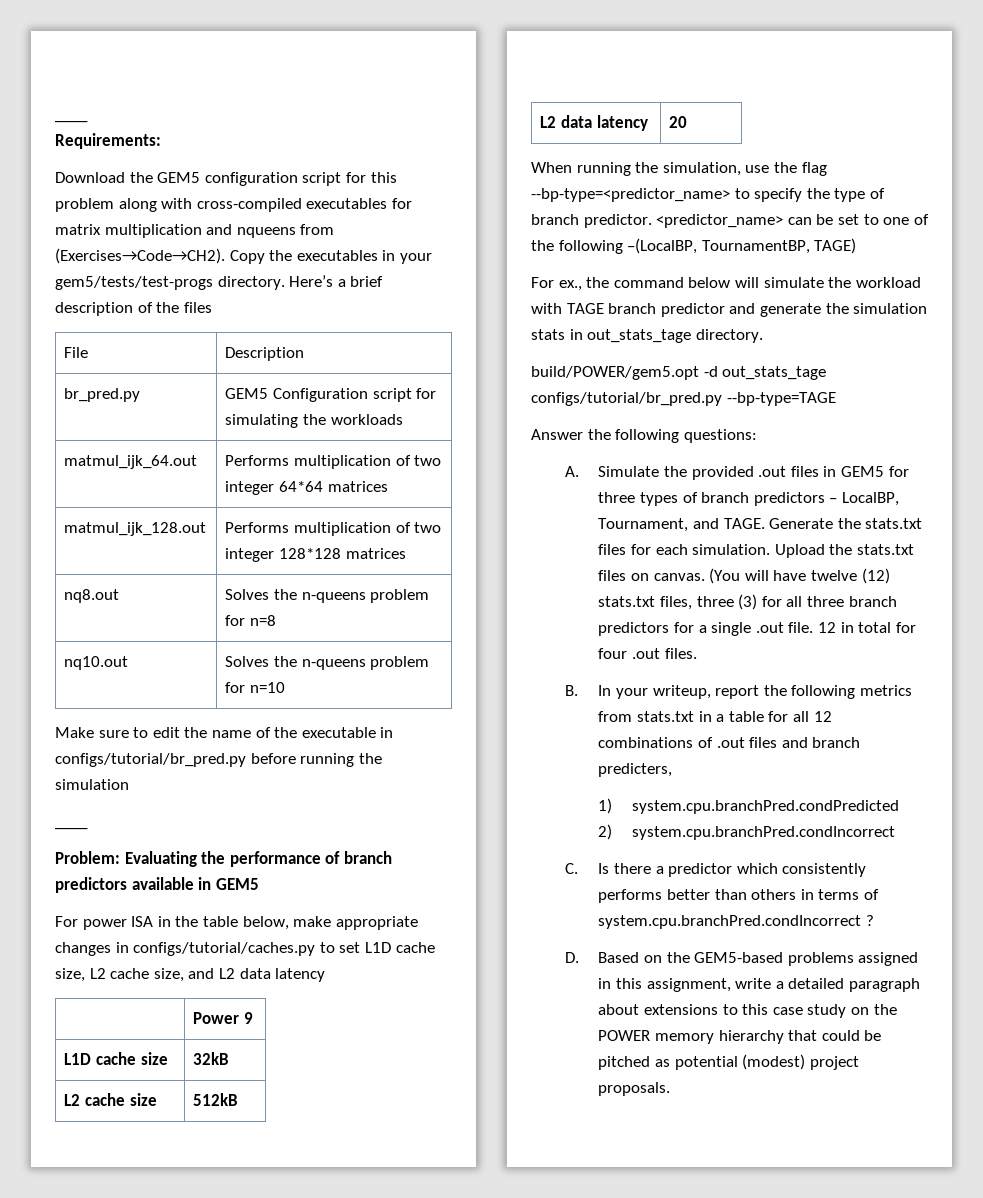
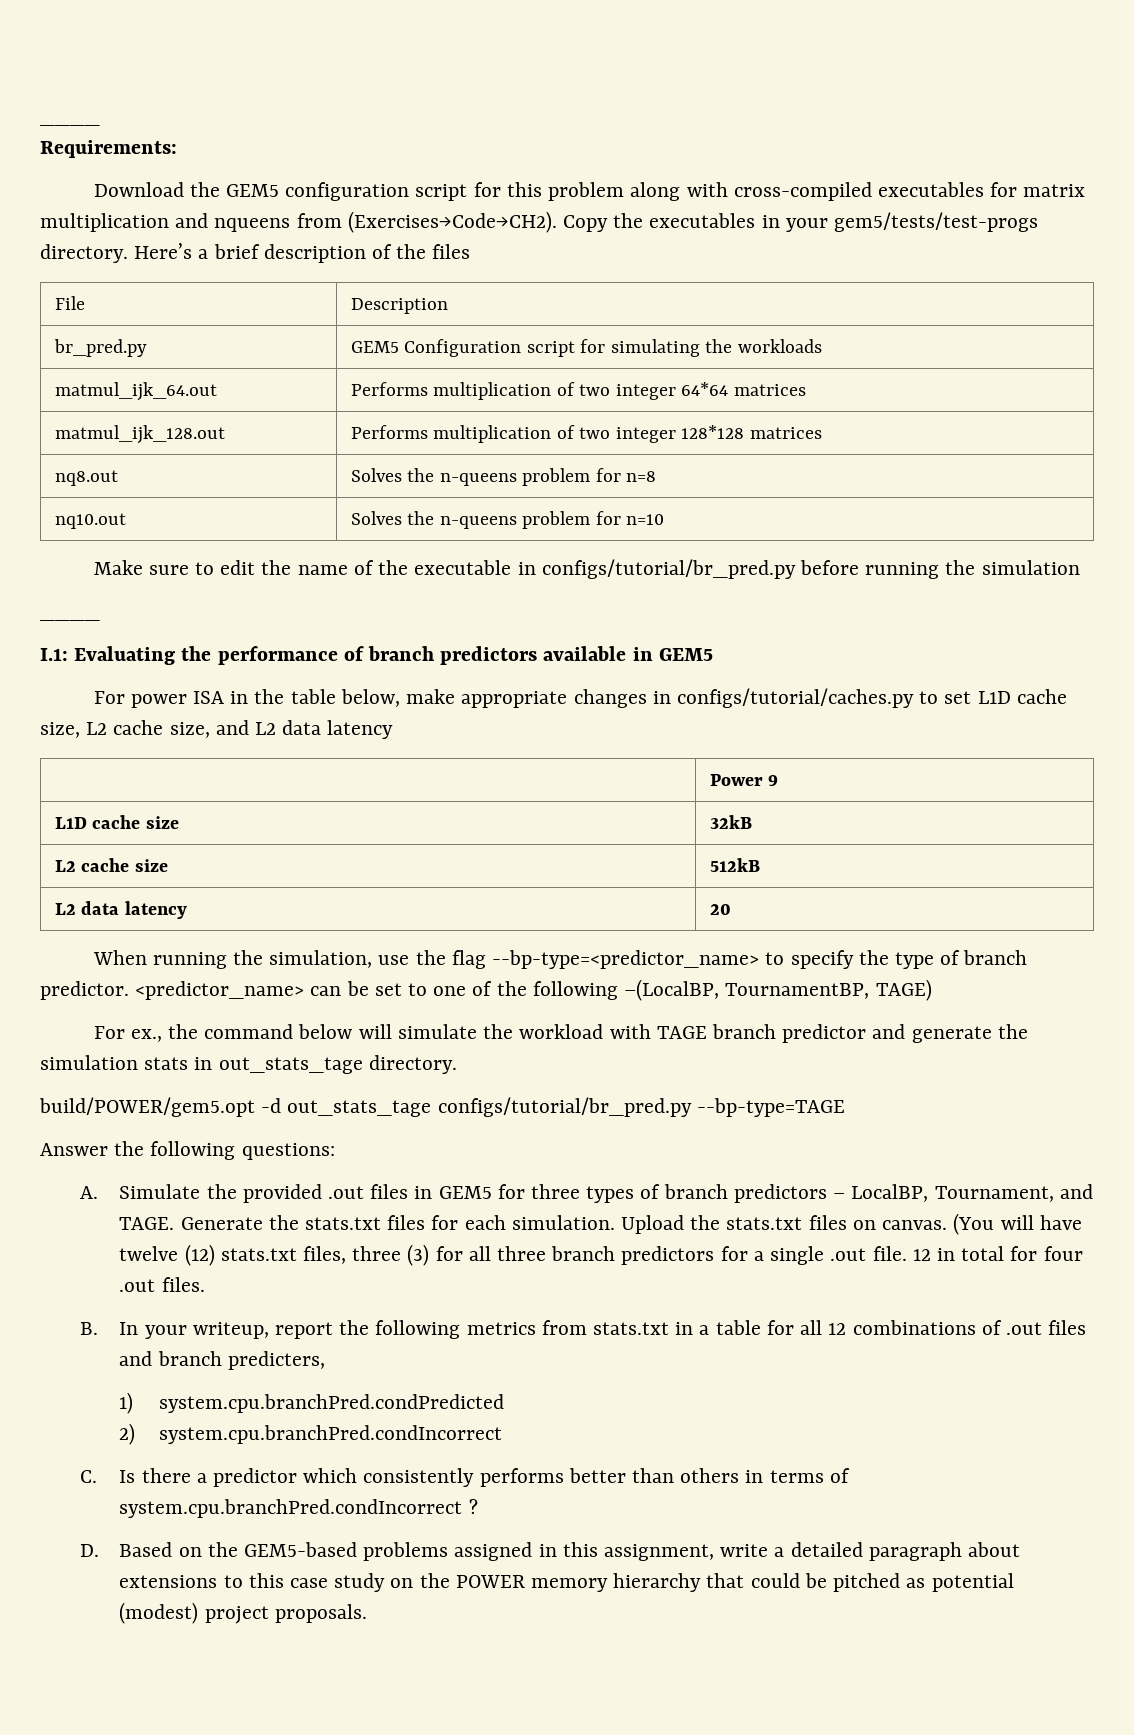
- Problem: Evaluating the performance of branch predictors available in GEM5
+ I.1: Evaluating the performance of branch predictors available in GEM5

